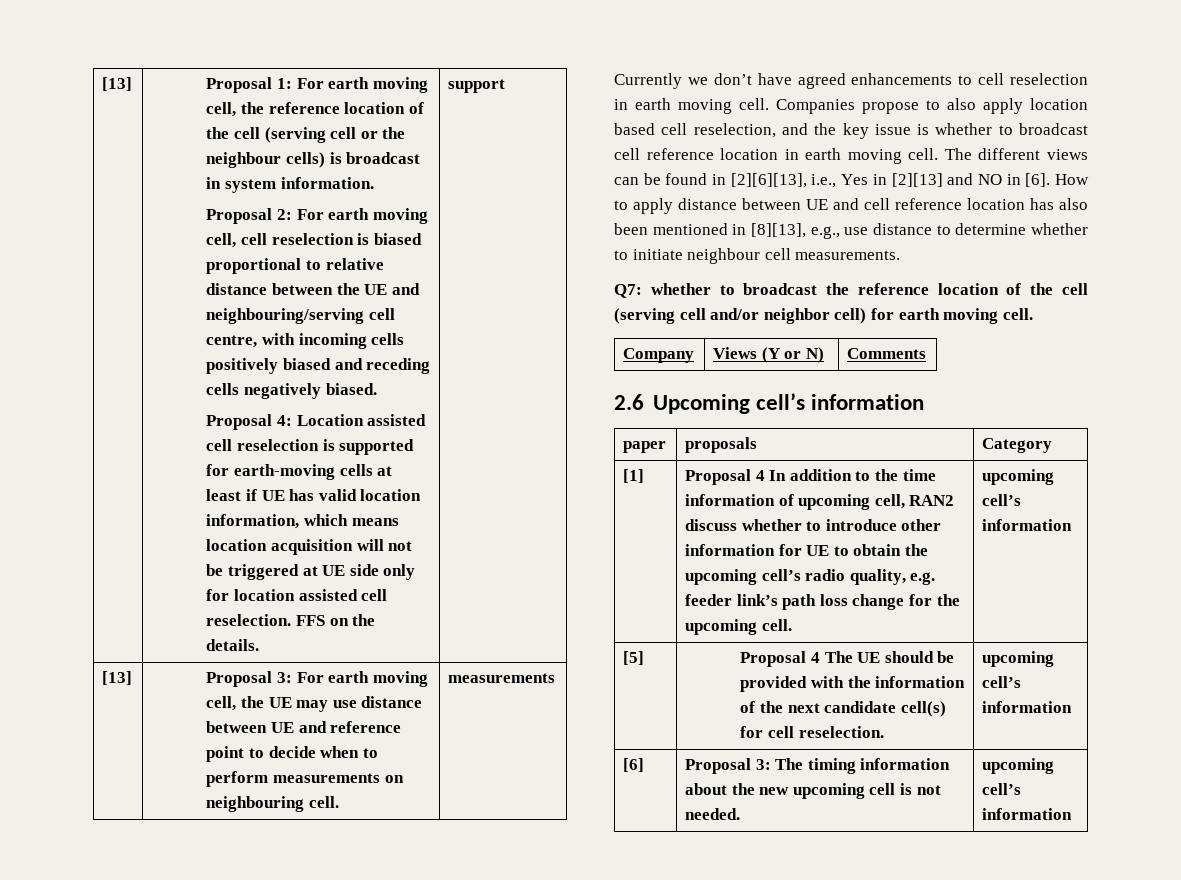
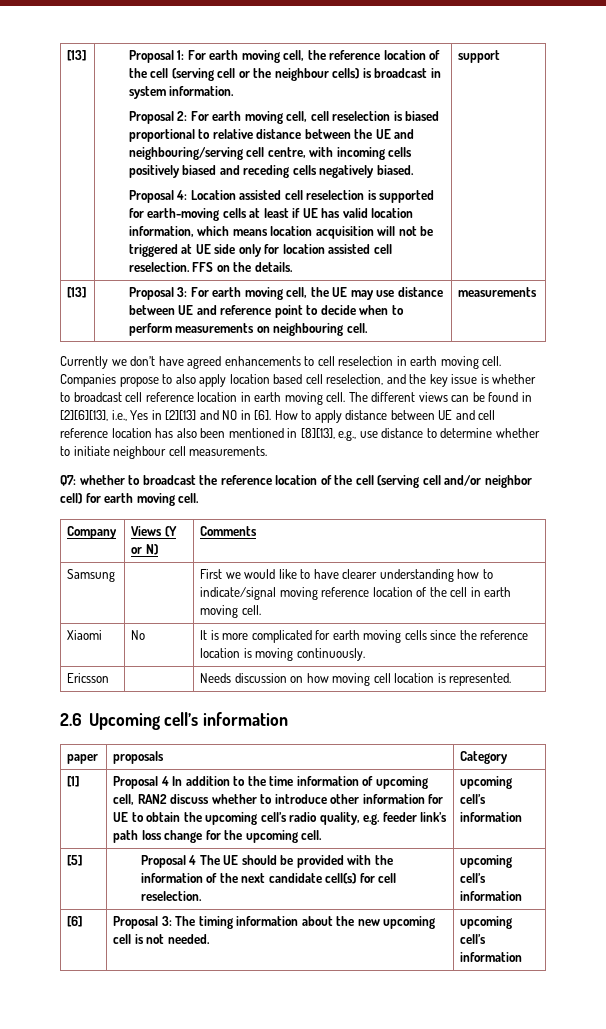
+ Samsung | | First we would like to have clearer understanding how to indicate/signal moving reference location of the cell in earth moving cell.
+ Xiaomi | No | It is more complicated for earth moving cells since the reference location is moving continuously.
+ Ericsson | | Needs discussion on how moving cell location is represented.

